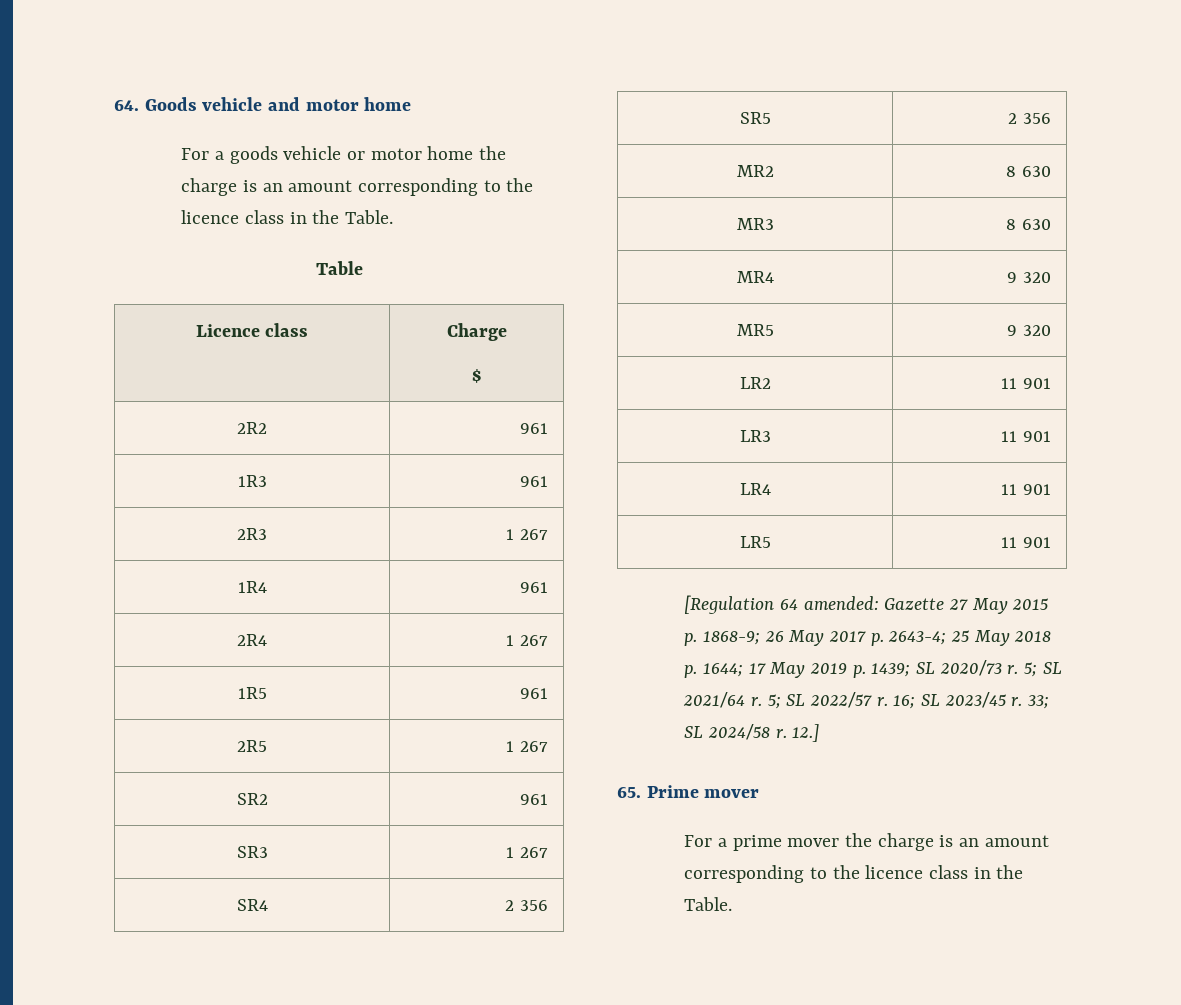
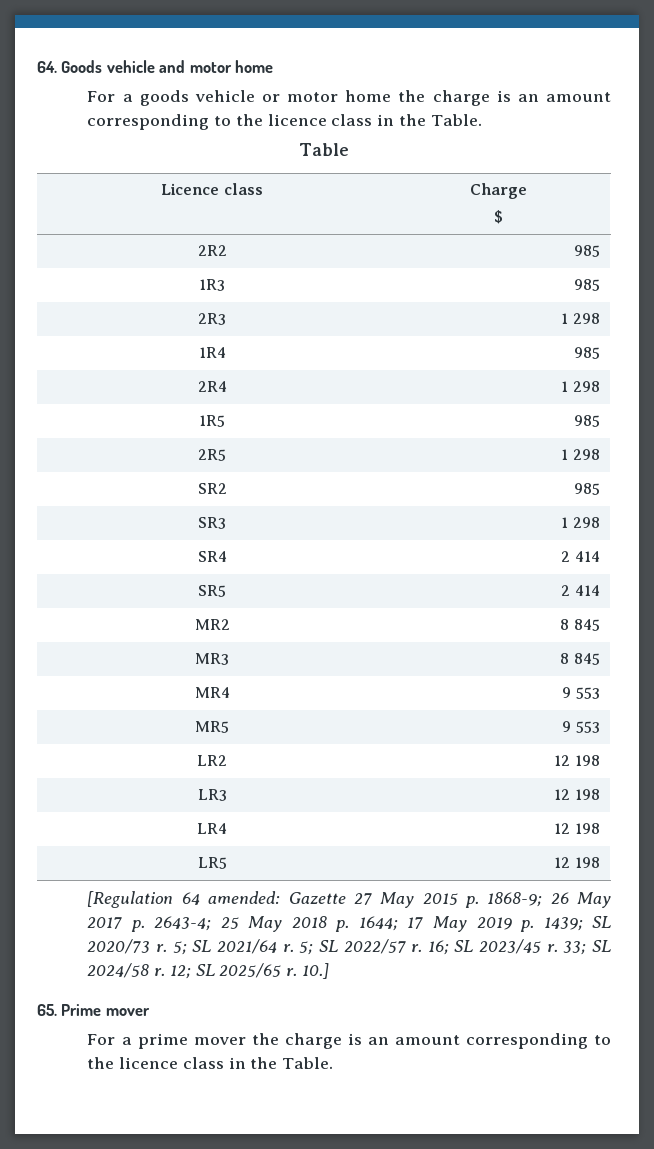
- 2R2 | 961
+ 2R2 | 985
- 1R3 | 961
+ 1R3 | 985
- 2R3 | 1 267
+ 2R3 | 1 298
- 1R4 | 961
+ 1R4 | 985
- 2R4 | 1 267
+ 2R4 | 1 298
- 1R5 | 961
+ 1R5 | 985
- 2R5 | 1 267
+ 2R5 | 1 298
- SR2 | 961
+ SR2 | 985
- SR3 | 1 267
+ SR3 | 1 298
- SR4 | 2 356
+ SR4 | 2 414
- SR5 | 2 356
+ SR5 | 2 414
- MR2 | 8 630
+ MR2 | 8 845
- MR3 | 8 630
+ MR3 | 8 845
- MR4 | 9 320
+ MR4 | 9 553
- MR5 | 9 320
+ MR5 | 9 553
- LR2 | 11 901
+ LR2 | 12 198
- LR3 | 11 901
+ LR3 | 12 198
- LR4 | 11 901
+ LR4 | 12 198
- LR5 | 11 901
+ LR5 | 12 198
- 12.]
+ 12; SL 2025/65 r. 10.]

